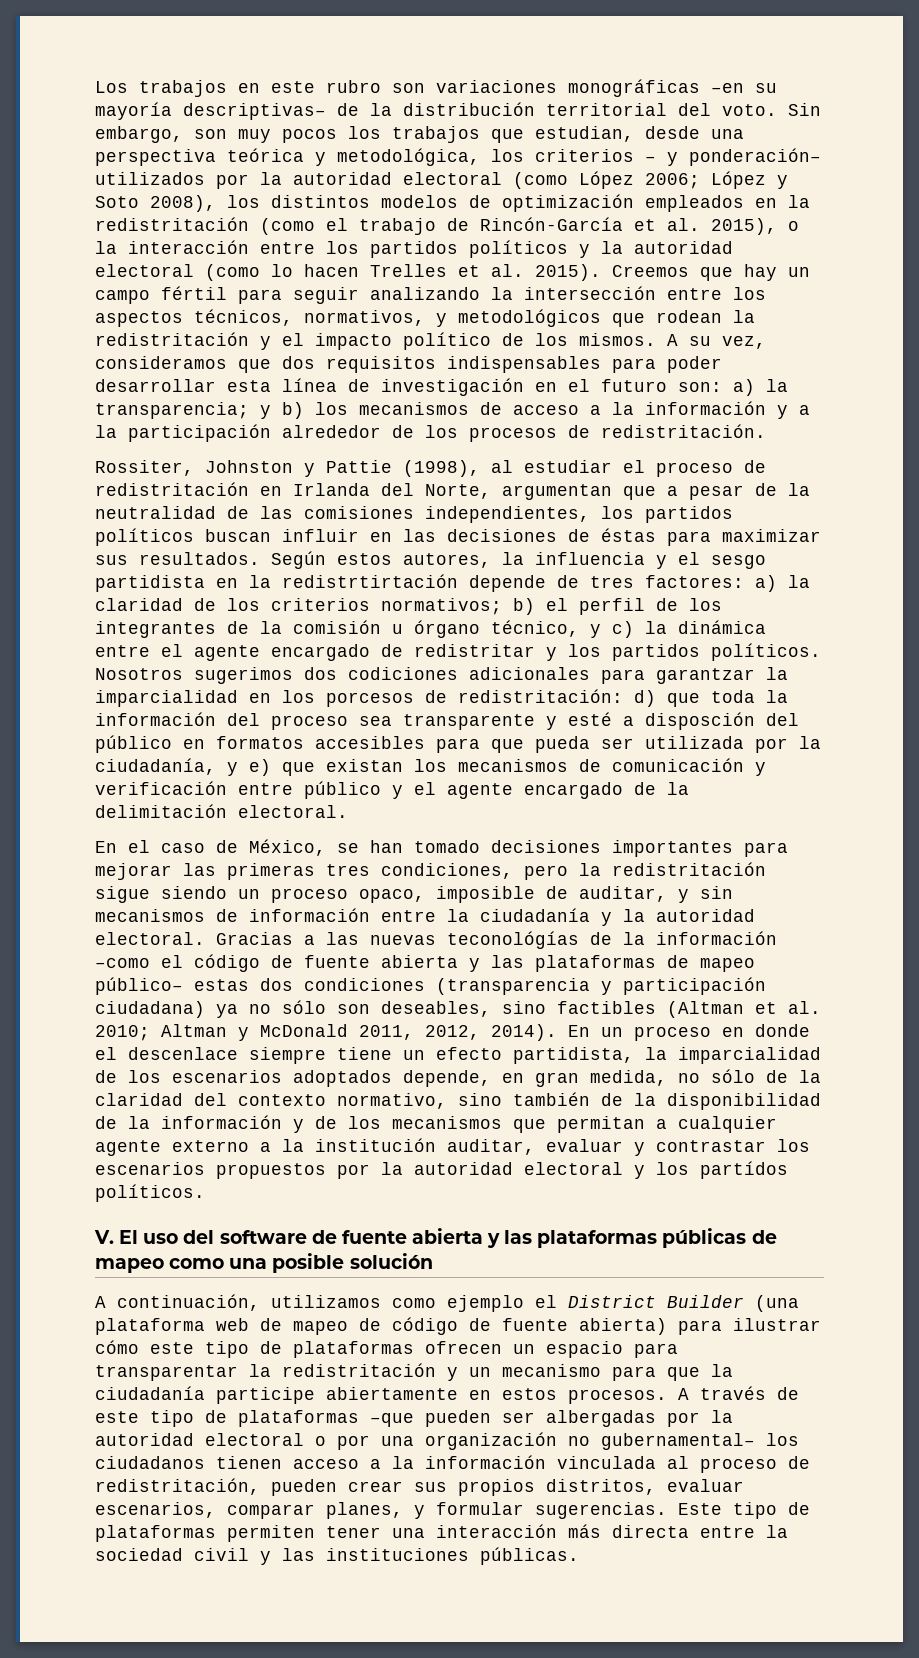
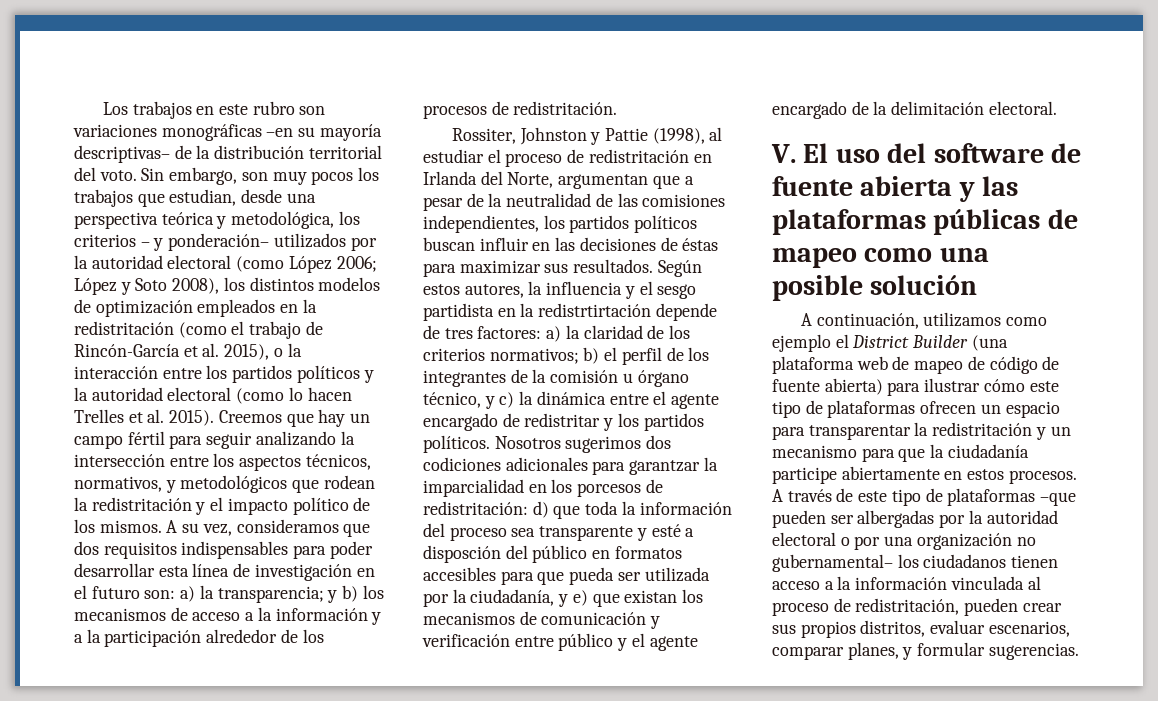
- En el caso de México, se han tomado decisiones importantes para mejorar las primeras tres condiciones, pero la redistritación sigue siendo un proceso opaco, imposible de auditar, y sin mecanismos de información entre la ciudadanía y la autoridad electoral. Gracias a las nuevas teconológías de la información –como el código de fuente abierta y las plataformas de mapeo público– estas dos condiciones (transparencia y participación ciudadana) ya no sólo son deseables, sino factibles (Altman et al. 2010; Altman y McDonald 2011, 2012, 2014). En un proceso en donde el descenlace siempre tiene un efecto partidista, la imparcialidad de los escenarios adoptados depende, en gran medida, no sólo de la claridad del contexto normativo, sino también de la disponibilidad de la información y de los mecanismos que permitan a cualquier agente externo a la institución auditar, evaluar y contrastar los escenarios propuestos por la autoridad electoral y los partídos políticos.
- Este tipo de plataformas permiten tener una interacción más directa entre la sociedad civil y las instituciones públicas.

